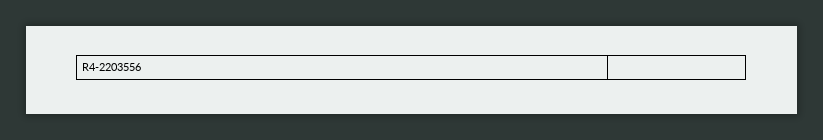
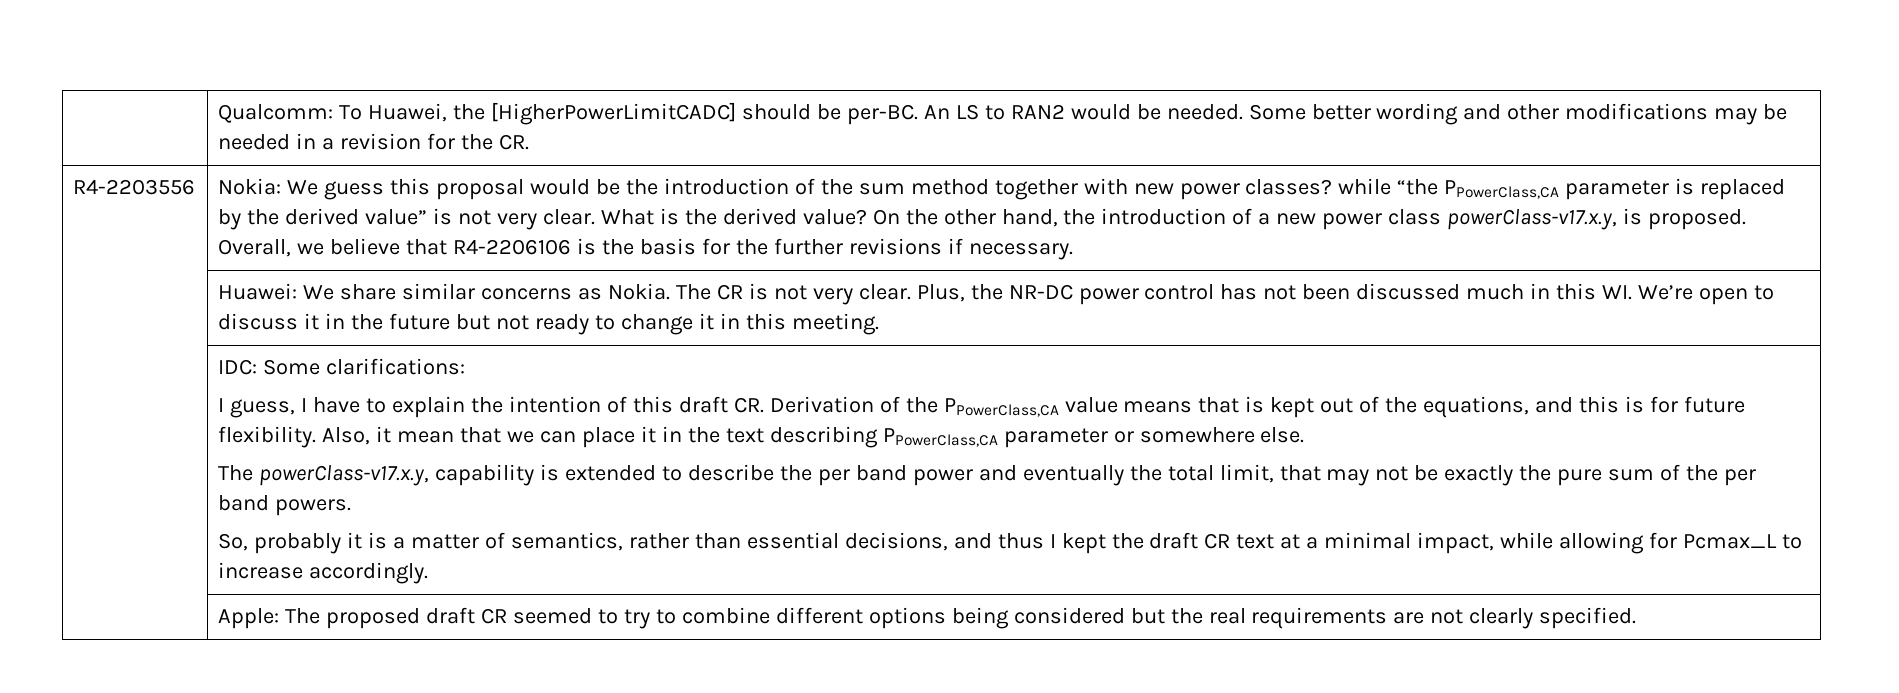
- R4-2203556 |
+ | Qualcomm: To Huawei, the [HigherPowerLimitCADC] should be per-BC. An LS to RAN2 would be needed. Some better wording and other modifications may be needed in a revision for the CR.
+ R4-2203556 | Nokia: We guess this proposal would be the introduction of the sum method together with new power classes? while “the PPowerClass,CA parameter is replaced by the derived value” is not very clear. What is the derived value? On the other hand, the introduction of a new power class powerClass-v17.x.y, is proposed. Overall, we believe that R4-2206106 is the basis for the further revisions if necessary.
+ | Huawei: We share similar concerns as Nokia. The CR is not very clear. Plus, the NR-DC power control has not been discussed much in this WI. We’re open to discuss it in the future but not ready to change it in this meeting.
+ | IDC: Some clarifications:
+ I guess, I have to explain the intention of this draft CR. Derivation of the PPowerClass,CA value means that is kept out of the equations, and this is for future flexibility. Also, it mean that we can place it in the text describing PPowerClass,CA parameter or somewhere else.
+ The powerClass-v17.x.y, capability is extended to describe the per band power and eventually the total limit, that may not be exactly the pure sum of the per band powers.
+ So, probably it is a matter of semantics, rather than essential decisions, and thus I kept the draft CR text at a minimal impact, while allowing for Pcmax_L to increase accordingly.
+ | Apple: The proposed draft CR seemed to try to combine different options being considered but the real requirements are not clearly specified.

